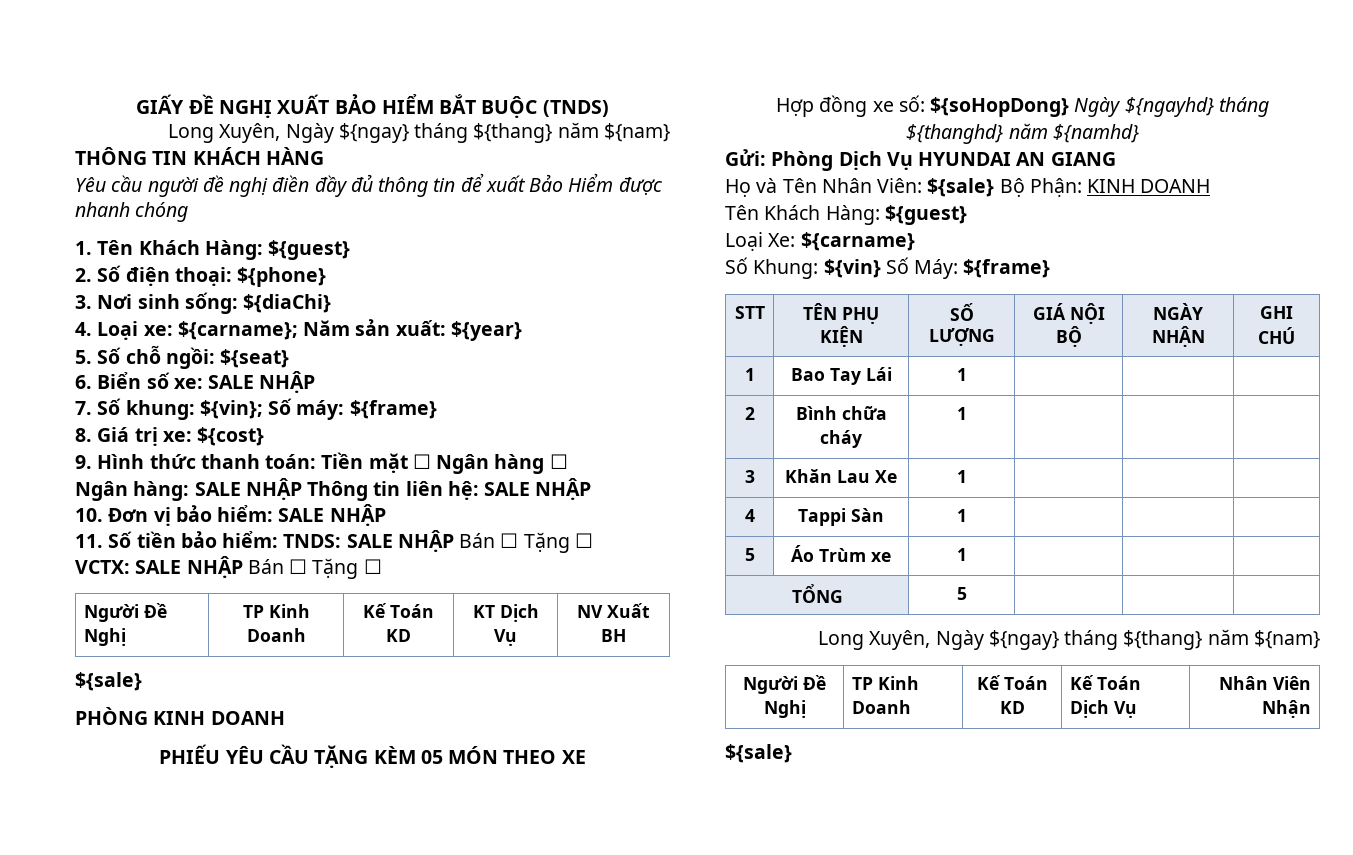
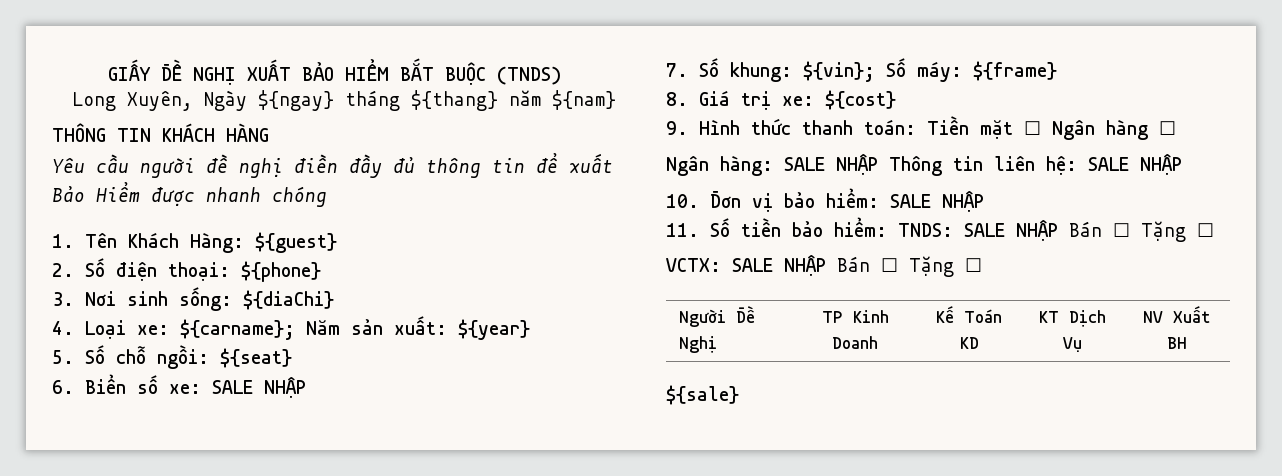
- PHÒNG KINH DOANH
- PHIẾU YÊU CẦU TẶNG KÈM 05 MÓN THEO XE
- Hợp đồng xe số: ${soHopDong} Ngày ${ngayhd} tháng ${thanghd} năm ${namhd}
- Gửi: Phòng Dịch Vụ HYUNDAI AN GIANG
- Họ và Tên Nhân Viên: ${sale} Bộ Phận: KINH DOANH
- Tên Khách Hàng: ${guest}
- Loại Xe: ${carname}
- Số Khung: ${vin} Số Máy: ${frame}
- STT | TÊN PHỤ KIỆN | SỐ LƯỢNG | GIÁ NỘI BỘ | NGÀY NHẬN | GHI CHÚ
- 1 | Bao Tay Lái | 1 | | |
- 2 | Bình chữa cháy | 1 | | |
- 3 | Khăn Lau Xe | 1 | | |
- 4 | Tappi Sàn | 1 | | |
- 5 | Áo Trùm xe | 1 | | |
- TỔNG | 5 | | |
- Long Xuyên, Ngày ${ngay} tháng ${thang} năm ${nam}
- Người Đề Nghị | TP Kinh Doanh | Kế Toán KD | Kế Toán Dịch Vụ | Nhân Viên Nhận
- ${sale}

